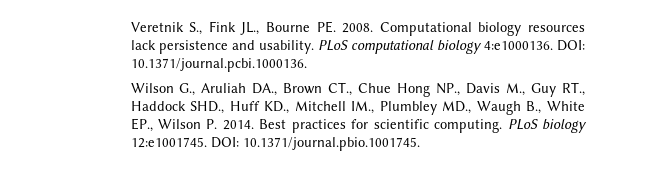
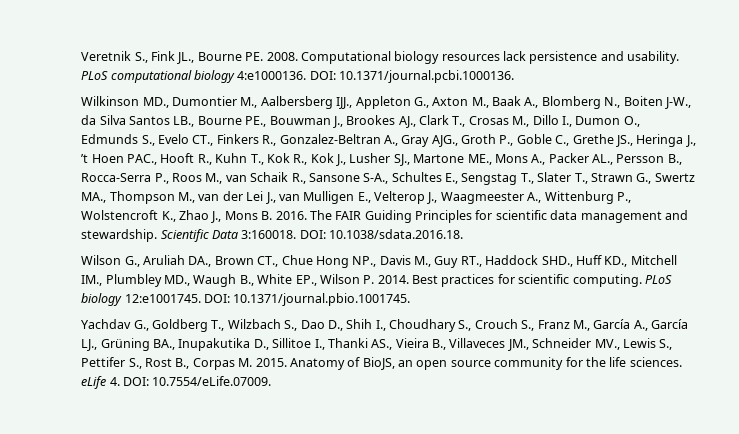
+ Wilkinson MD., Dumontier M., Aalbersberg IJJ., Appleton G., Axton M., Baak A., Blomberg N., Boiten J-W., da Silva Santos LB., Bourne PE., Bouwman J., Brookes AJ., Clark T., Crosas M., Dillo I., Dumon O., Edmunds S., Evelo CT., Finkers R., Gonzalez-Beltran A., Gray AJG., Groth P., Goble C., Grethe JS., Heringa J., ’t Hoen PAC., Hooft R., Kuhn T., Kok R., Kok J., Lusher SJ., Martone ME., Mons A., Packer AL., Persson B., Rocca-Serra P., Roos M., van Schaik R., Sansone S-A., Schultes E., Sengstag T., Slater T., Strawn G., Swertz MA., Thompson M., van der Lei J., van Mulligen E., Velterop J., Waagmeester A., Wittenburg P., Wolstencroft K., Zhao J., Mons B. 2016. The FAIR Guiding Principles for scientific data management and stewardship. Scientific Data 3:160018. DOI: 10.1038/sdata.2016.18.
+ Yachdav G., Goldberg T., Wilzbach S., Dao D., Shih I., Choudhary S., Crouch S., Franz M., García A., García LJ., Grüning BA., Inupakutika D., Sillitoe I., Thanki AS., Vieira B., Villaveces JM., Schneider MV., Lewis S., Pettifer S., Rost B., Corpas M. 2015. Anatomy of BioJS, an open source community for the life sciences. eLife 4. DOI: 10.7554/eLife.07009.

